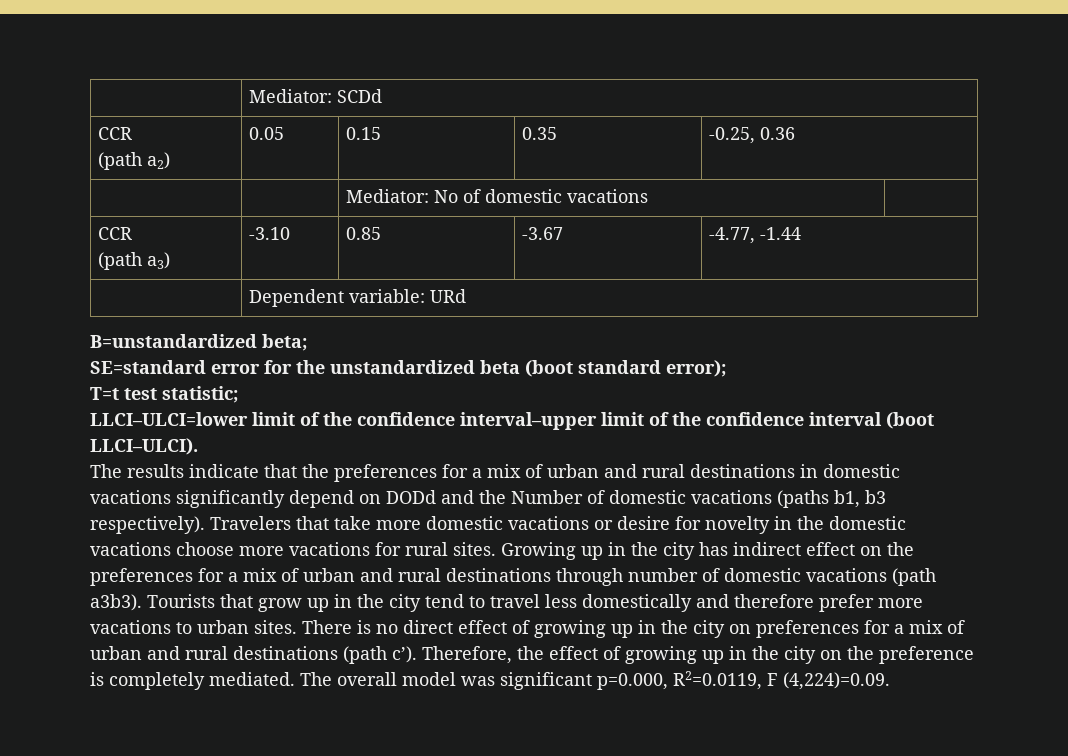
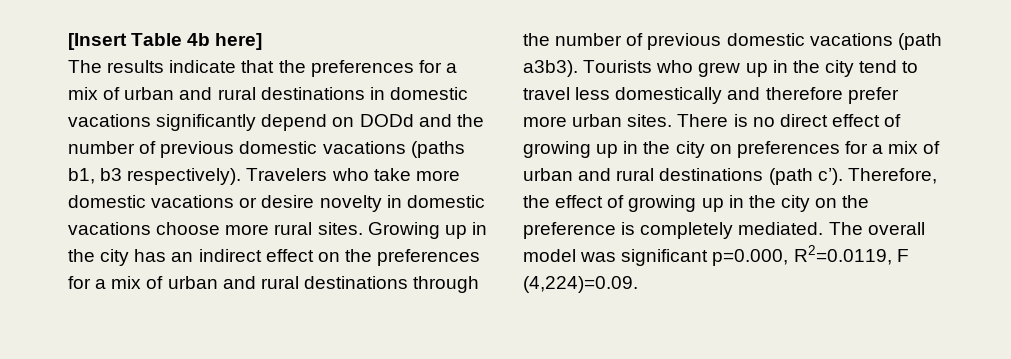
- | Mediator: SCDd
- CCR
- (path a2) | 0.05 | 0.15 | 0.35 | -0.25, 0.36
- | | Mediator: No of domestic vacations |
- CCR
- (path a3) | -3.10 | 0.85 | -3.67 | -4.77, -1.44
- | Dependent variable: URd
- B=unstandardized beta;
- SE=standard error for the unstandardized beta (boot standard error);
- T=t test statistic;
- LLCI–ULCI=lower limit of the confidence interval–upper limit of the confidence interval (boot LLCI–ULCI).
+ [Insert Table 4b here]
- The results indicate that the preferences for a mix of urban and rural destinations in domestic vacations significantly depend on DODd and the Number of domestic vacations (paths b1, b3 respectively).
+ The results indicate that the preferences for a mix of urban and rural destinations in domestic vacations significantly depend on DODd and the number of previous domestic vacations (paths b1, b3 respectively).
- Travelers that take more domestic vacations or desire for novelty in the domestic vacations choose more vacations for rural sites.
+ Travelers who take more domestic vacations or desire novelty in domestic vacations choose more rural sites.
- Growing up in the city has indirect effect on the preferences for a mix of urban and rural destinations through number of domestic vacations (path a3b3).
+ Growing up in the city has an indirect effect on the preferences for a mix of urban and rural destinations through the number of previous domestic vacations (path a3b3).
- Tourists that grow up in the city tend to travel less domestically and therefore prefer more vacations to urban sites.
+ Tourists who grew up in the city tend to travel less domestically and therefore prefer more urban sites.

